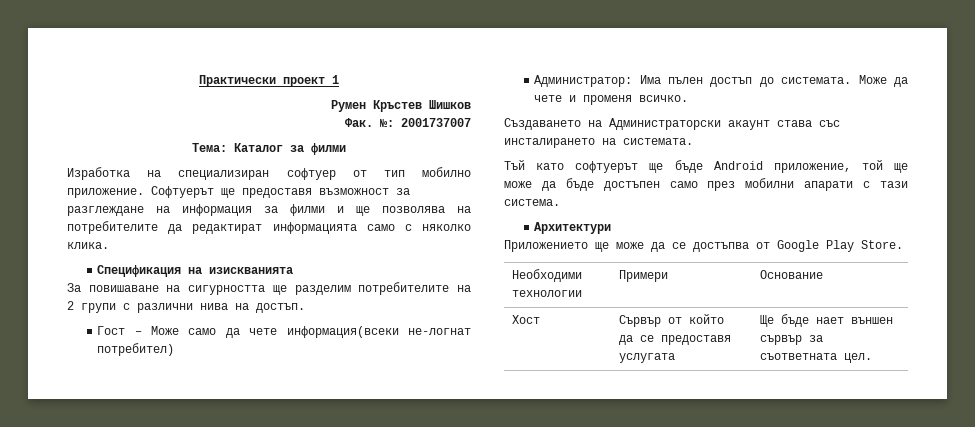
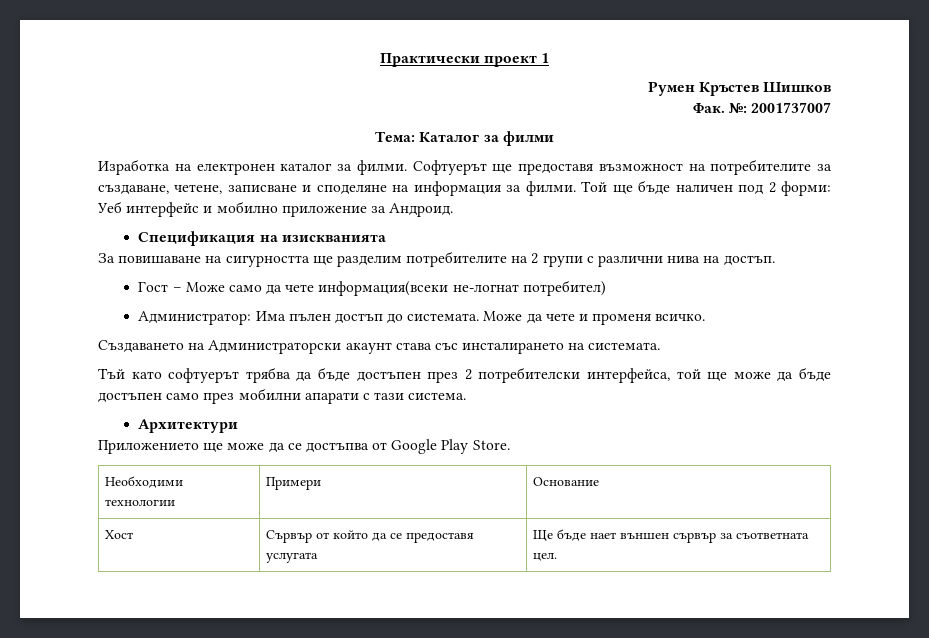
- Изработка на специализиран софтуер от тип мобилно приложение. Софтуерът ще предоставя възможност за разглеждане на информация за филми и ще позволява на потребителите да редактират информацията само с няколко клика.
+ Изработка на електронен каталог за филми. Софтуерът ще предоставя възможност на потребителите за създаване, четене, записване и споделяне на информация за филми. Той ще бъде наличен под 2 форми: Уеб интерфейс и мобилно приложение за Андроид.
- Тъй като софтуерът ще бъде Android приложение, той ще може да бъде достъпен само през мобилни апарати с тази система.
+ Тъй като софтуерът трябва да бъде достъпен през 2 потребителски интерфейса, той ще може да бъде достъпен само през мобилни апарати с тази система.

